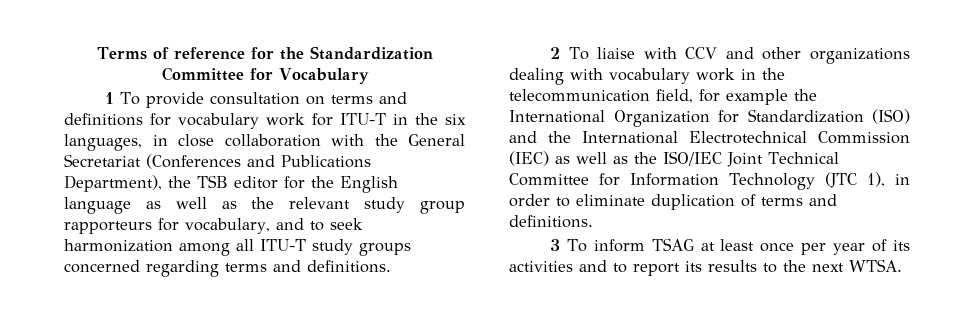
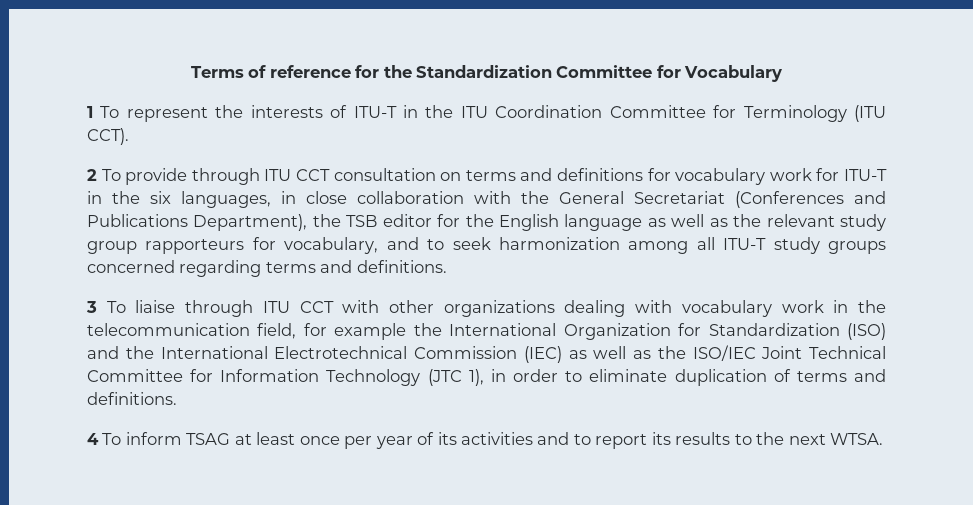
- 1 To provide consultation on terms and definitions for vocabulary work for ITU-T in the six languages, in close collaboration with the General Secretariat (Conferences and Publications Department), the TSB editor for the English language as well as the relevant study group rapporteurs for vocabulary, and to seek harmonization among all ITU-T study groups concerned regarding terms and definitions.
+ 1 To represent the interests of ITU-T in the ITU Coordination Committee for Terminology (ITU CCT).
+ 2 To provide through ITU CCT consultation on terms and definitions for vocabulary work for ITU-T in the six languages, in close collaboration with the General Secretariat (Conferences and Publications Department), the TSB editor for the English language as well as the relevant study group rapporteurs for vocabulary, and to seek harmonization among all ITU-T study groups concerned regarding terms and definitions.
- 2 To liaise with CCV and other organizations dealing with vocabulary work in the telecommunication field, for example the International Organization for Standardization (ISO) and the International Electrotechnical Commission (IEC) as well as the ISO/IEC Joint Technical Committee for Information Technology (JTC 1), in order to eliminate duplication of terms and definitions.
+ 3 To liaise through ITU CCT with other organizations dealing with vocabulary work in the telecommunication field, for example the International Organization for Standardization (ISO) and the International Electrotechnical Commission (IEC) as well as the ISO/IEC Joint Technical Committee for Information Technology (JTC 1), in order to eliminate duplication of terms and definitions.
- 3 To inform TSAG at least once per year of its activities and to report its results to the next WTSA.
+ 4 To inform TSAG at least once per year of its activities and to report its results to the next WTSA.

